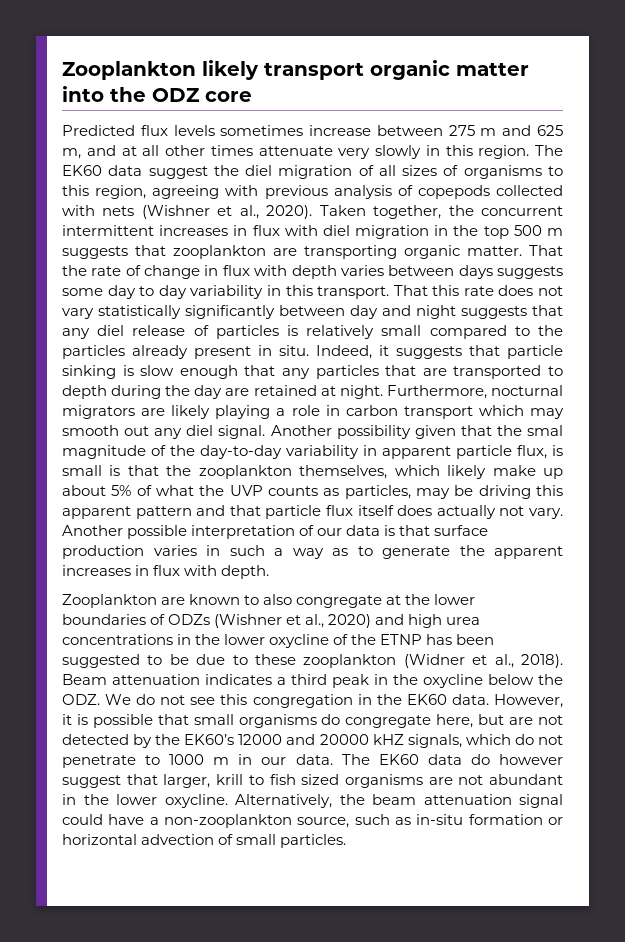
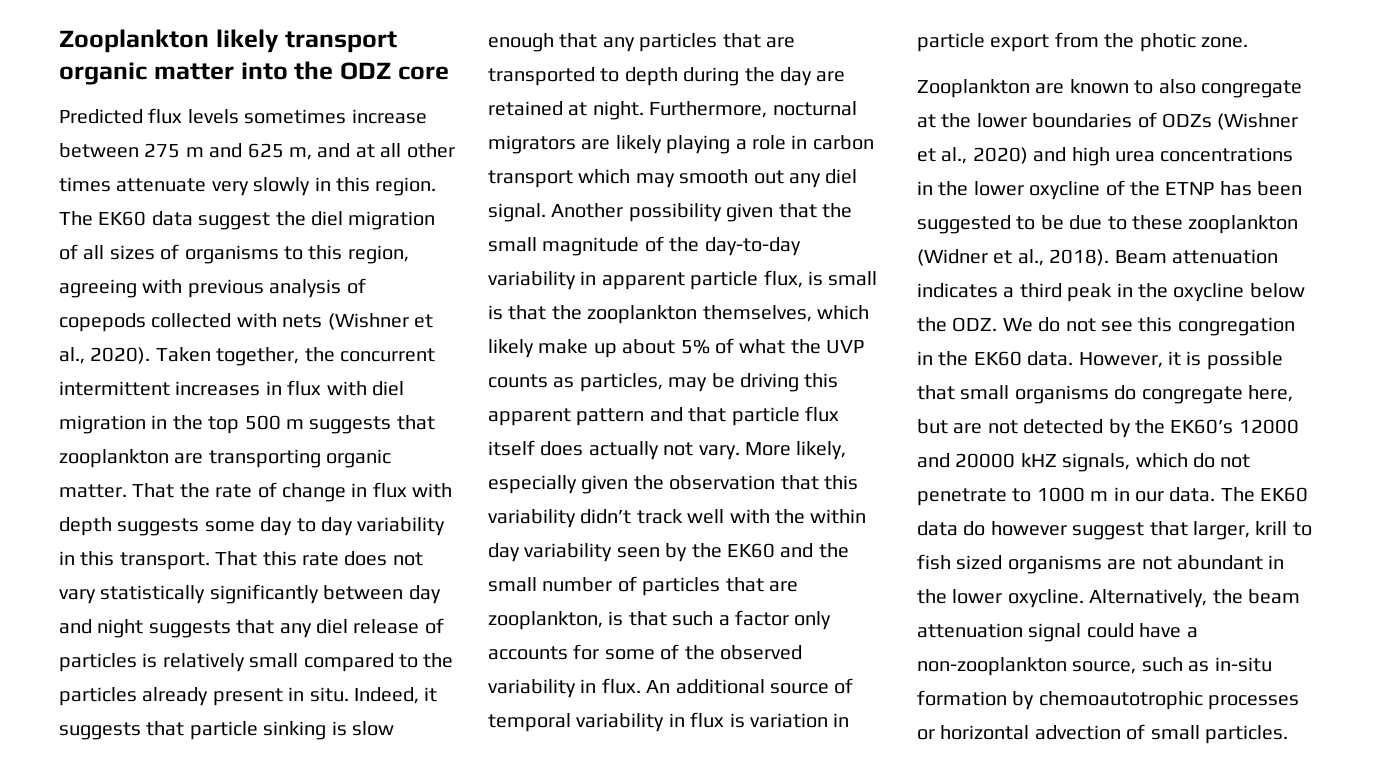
- That the rate of change in flux with depth varies between days suggests some day to day variability in this transport.
+ That the rate of change in flux with depth suggests some day to day variability in this transport.
- Another possibility given that the smal magnitude of the day-to-day variability in apparent particle flux, is small is that the zooplankton themselves, which likely make up about 5% of what the UVP counts as particles, may be driving this apparent pattern and that particle flux itself does actually not vary.
+ Another possibility given that the small magnitude of the day-to-day variability in apparent particle flux, is small is that the zooplankton themselves, which likely make up about 5% of what the UVP counts as particles, may be driving this apparent pattern and that particle flux itself does actually not vary.
- Another possible interpretation of our data is that surface production varies in such a way as to generate the apparent increases in flux with depth.
+ More likely, especially given the observation that this variability didn’t track well with the within day variability seen by the EK60 and the small number of particles that are zooplankton, is that such a factor only accounts for some of the observed variability in flux. An additional source of temporal variability in flux is variation in particle export from the photic zone.
- Alternatively, the beam attenuation signal could have a non-zooplankton source, such as in-situ formation or horizontal advection of small particles.
+ Alternatively, the beam attenuation signal could have a non-zooplankton source, such as in-situ formation by chemoautotrophic processes or horizontal advection of small particles.

